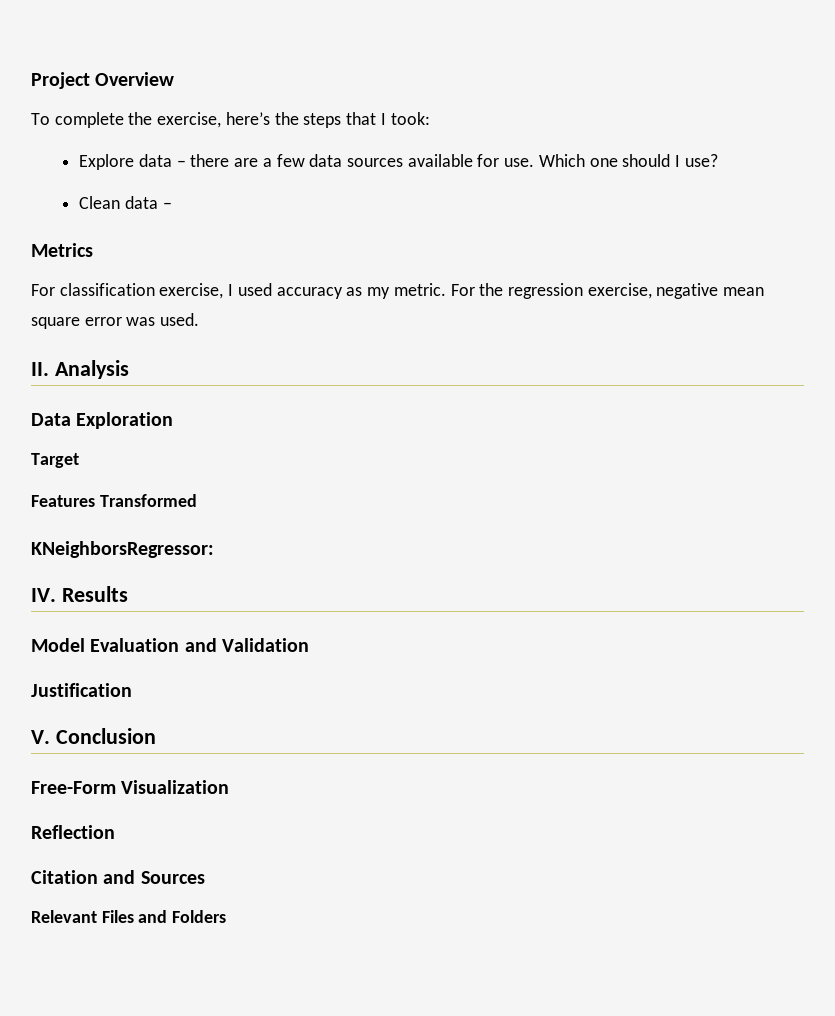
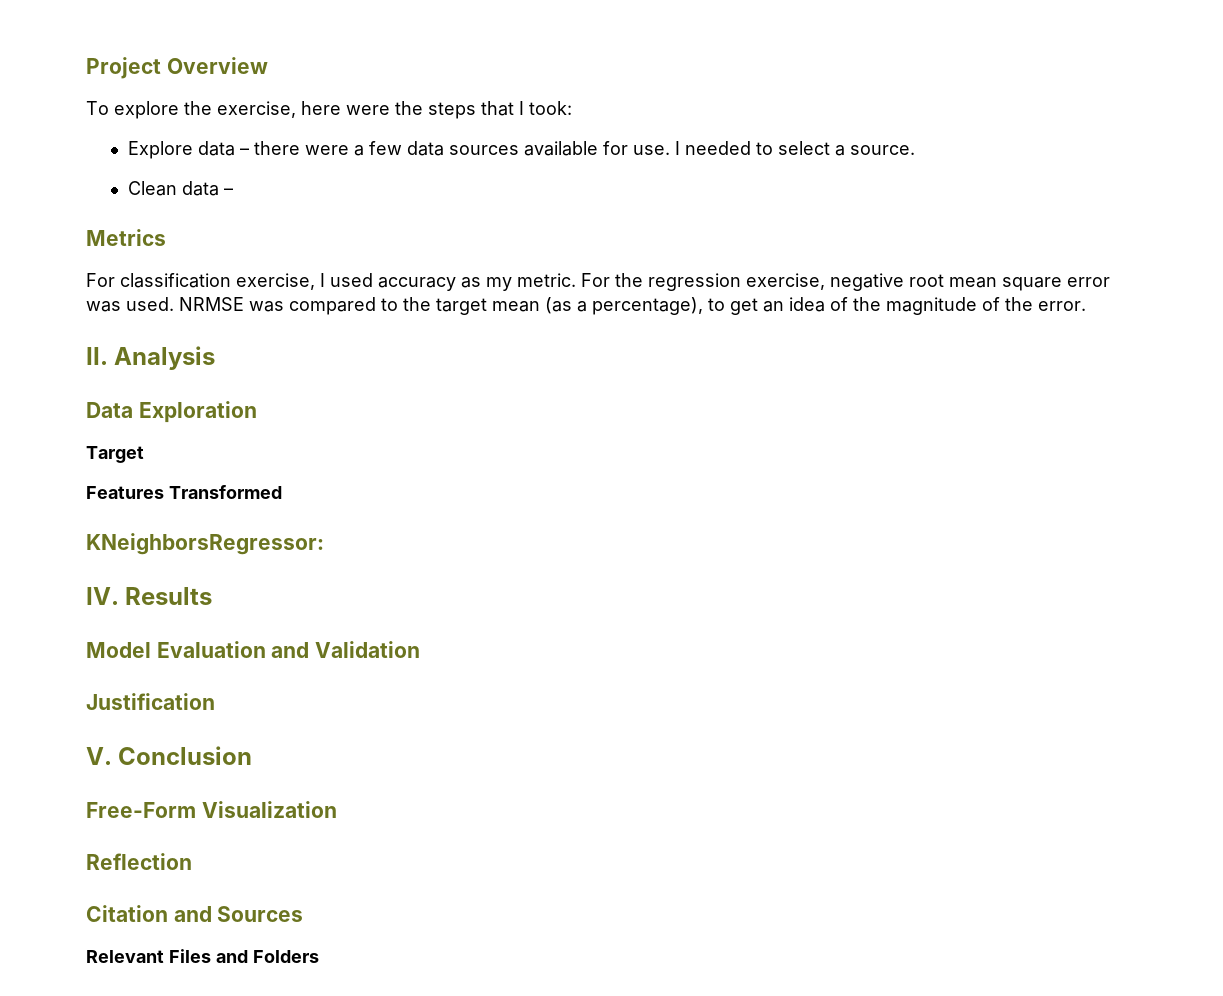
- To complete the exercise, here’s the steps that I took:
+ To explore the exercise, here were the steps that I took:
- Explore data – there are a few data sources available for use.
+ Explore data – there were a few data sources available for use.
- Which one should I use?
+ I needed to select a source.
- For the regression exercise, negative mean square error was used.
+ For the regression exercise, negative root mean square error was used. NRMSE was compared to the target mean (as a percentage), to get an idea of the magnitude of the error.

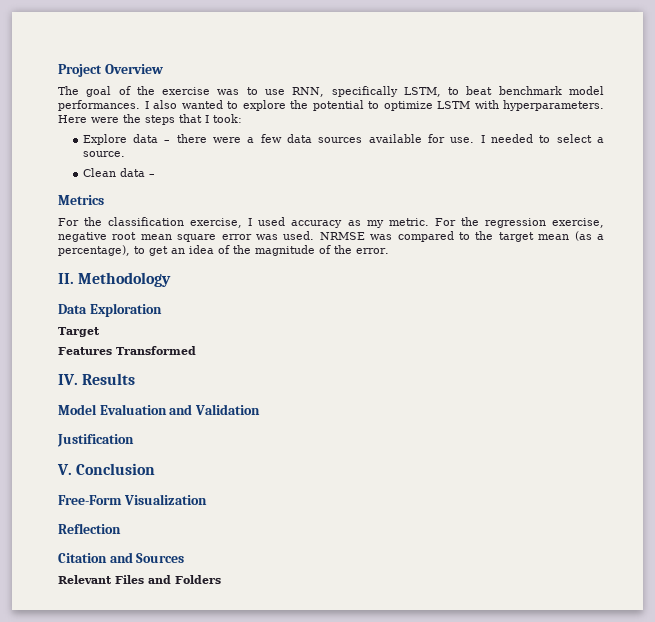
- To explore the exercise, here were the steps that I took:
+ The goal of the exercise was to use RNN, specifically LSTM, to beat benchmark model performances. I also wanted to explore the potential to optimize LSTM with hyperparameters. Here were the steps that I took:
- For classification exercise, I used accuracy as my metric.
+ For the classification exercise, I used accuracy as my metric.
- II. Analysis
+ II. Methodology
- KNeighborsRegressor:

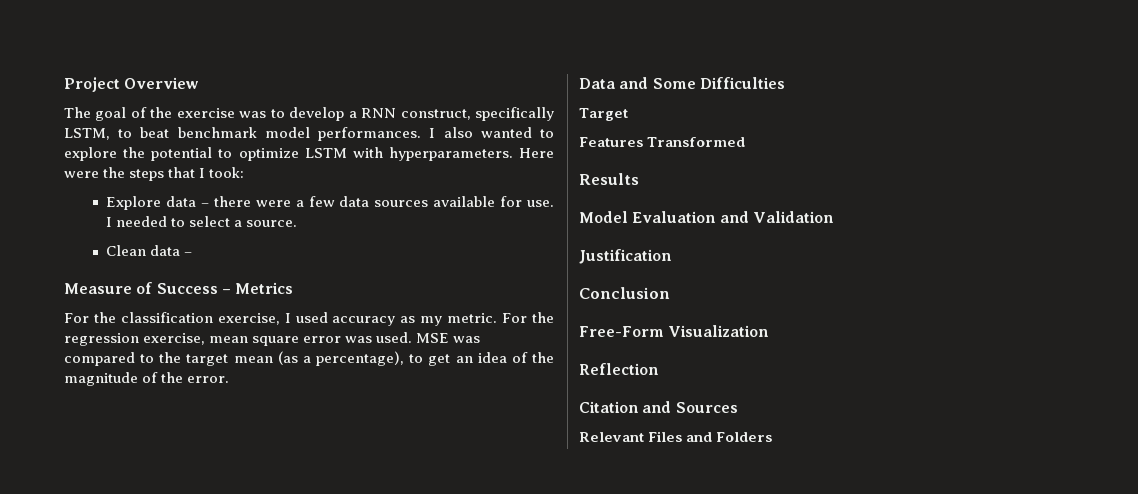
- The goal of the exercise was to use RNN, specifically LSTM, to beat benchmark model performances.
+ The goal of the exercise was to develop a RNN construct, specifically LSTM, to beat benchmark model performances.
- Metrics
+ Measure of Success – Metrics
- For the regression exercise, negative root mean square error was used.
+ For the regression exercise, mean square error was used.
- NRMSE was compared to the target mean (as a percentage), to get an idea of the magnitude of the error.
+ MSE was compared to the target mean (as a percentage), to get an idea of the magnitude of the error.
- II. Methodology
- Data Exploration
+ Data and Some Difficulties
- IV. Results
+ Results
- V. Conclusion
+ Conclusion

